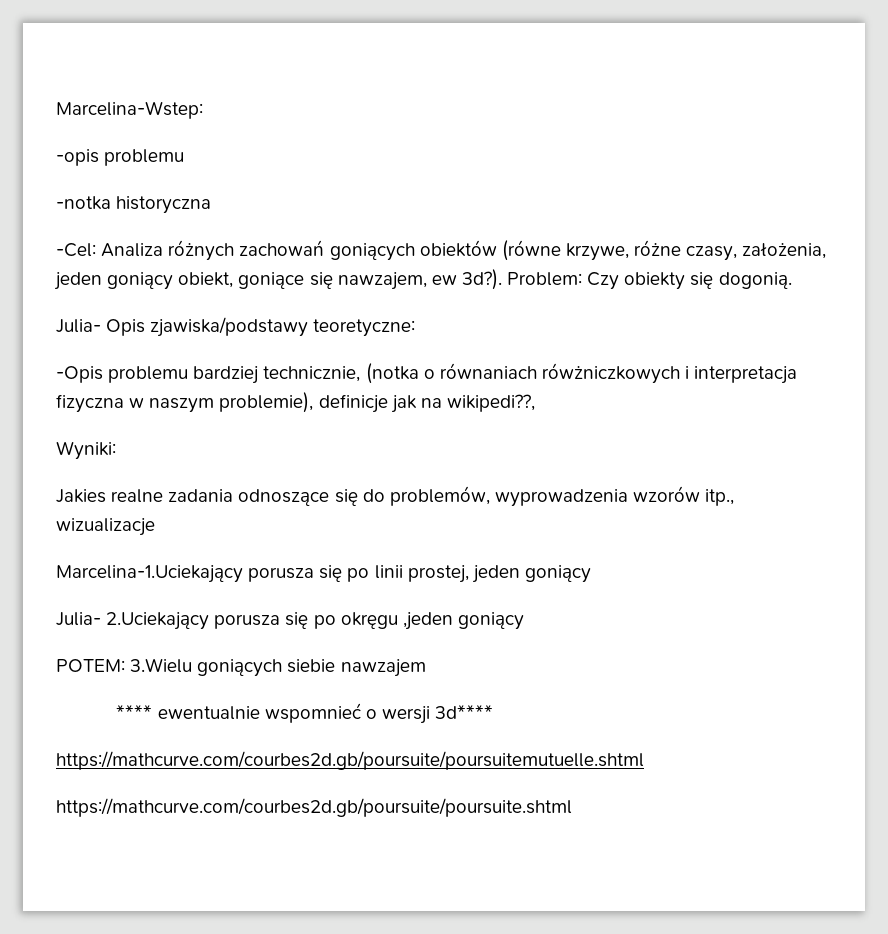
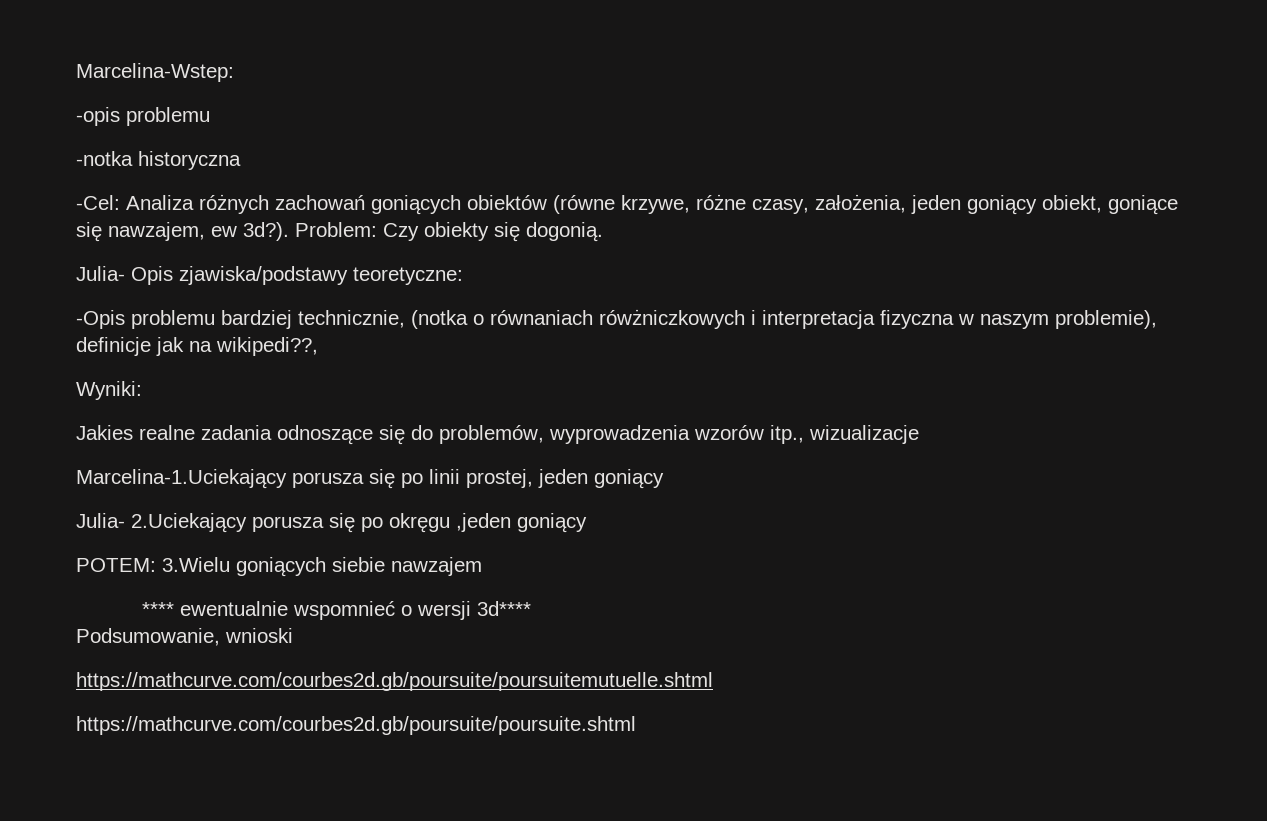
+ Podsumowanie, wnioski

